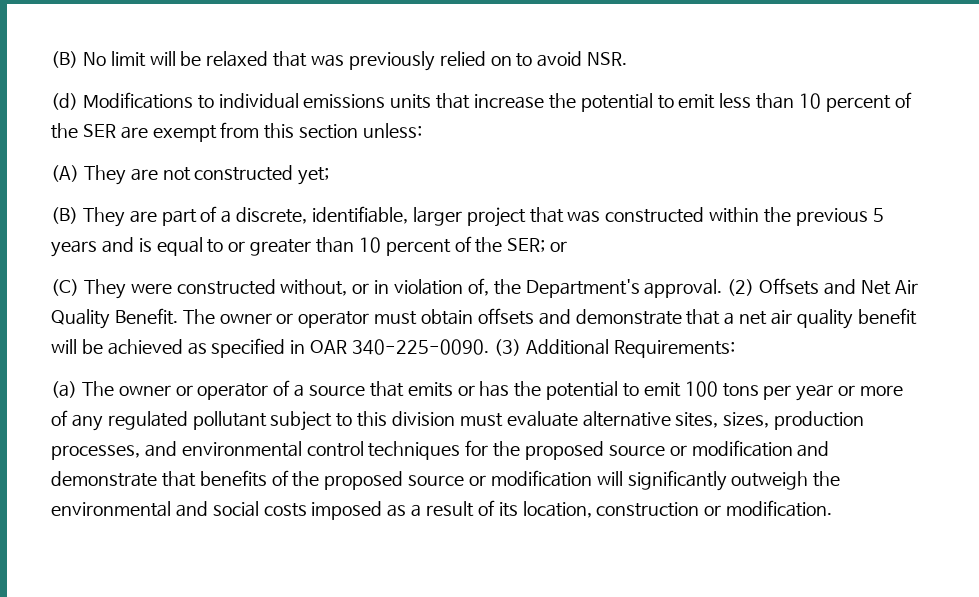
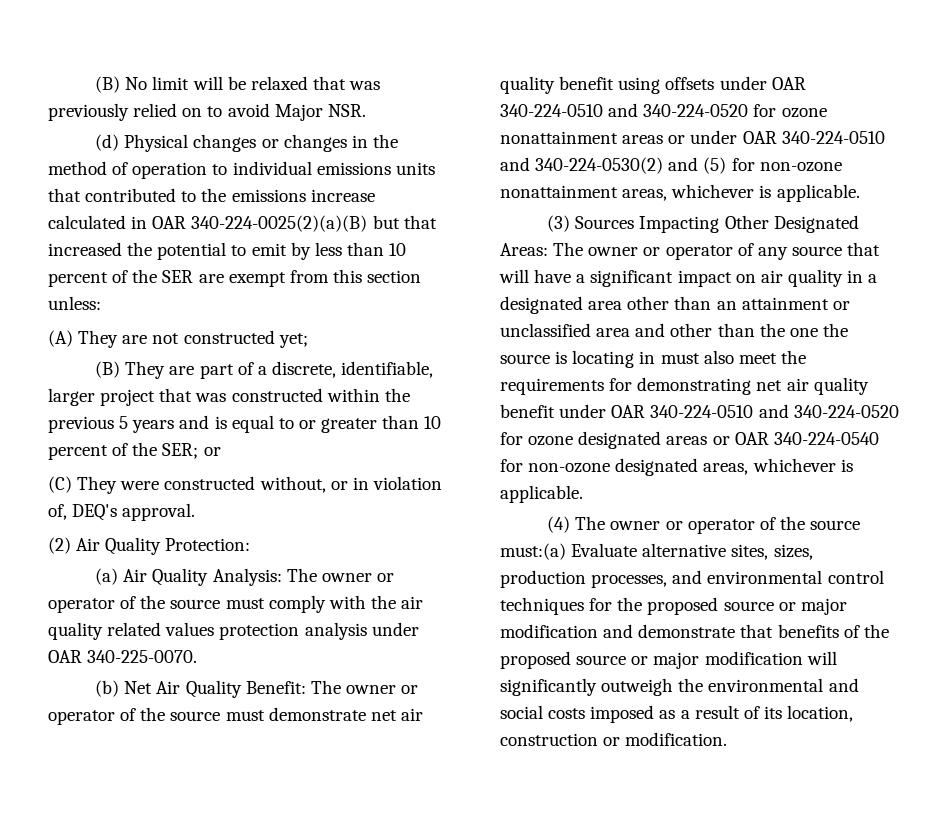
- (B) No limit will be relaxed that was previously relied on to avoid NSR.
+ (B) No limit will be relaxed that was previously relied on to avoid Major NSR.
- (d) Modifications to individual emissions units that increase the potential to emit less than 10 percent of the SER are exempt from this section unless:
+ (d) Physical changes or changes in the method of operation to individual emissions units that contributed to the emissions increase calculated in OAR 340-224-0025(2)(a)(B) but that increased the potential to emit by less than 10 percent of the SER are exempt from this section unless:
- (C) They were constructed without, or in violation of, the Department's approval. (2) Offsets and Net Air Quality Benefit. The owner or operator must obtain offsets and demonstrate that a net air quality benefit will be achieved as specified in OAR 340-225-0090. (3) Additional Requirements:
- (a) The owner or operator of a source that emits or has the potential to emit 100 tons per year or more of any regulated pollutant subject to this division must evaluate alternative sites, sizes, production processes, and environmental control techniques for the proposed source or modification and demonstrate that benefits of the proposed source or modification will significantly outweigh the environmental and social costs imposed as a result of its location, construction or modification.
+ (C) They were constructed without, or in violation of, DEQ's approval.
+ (2) Air Quality Protection:
+ (a) Air Quality Analysis: The owner or operator of the source must comply with the air quality related values protection analysis under OAR 340-225-0070.
+ (b) Net Air Quality Benefit: The owner or operator of the source must demonstrate net air quality benefit using offsets under OAR 340-224-0510 and 340-224-0520 for ozone nonattainment areas or under OAR 340-224-0510 and 340-224-0530(2) and (5) for non-ozone nonattainment areas, whichever is applicable.
+ (3) Sources Impacting Other Designated Areas: The owner or operator of any source that will have a significant impact on air quality in a designated area other than an attainment or unclassified area and other than the one the source is locating in must also meet the requirements for demonstrating net air quality benefit under OAR 340-224-0510 and 340-224-0520 for ozone designated areas or OAR 340-224-0540 for non-ozone designated areas, whichever is applicable.
+ (4) The owner or operator of the source must:(a) Evaluate alternative sites, sizes, production processes, and environmental control techniques for the proposed source or major modification and demonstrate that benefits of the proposed source or major modification will significantly outweigh the environmental and social costs imposed as a result of its location, construction or modification.

